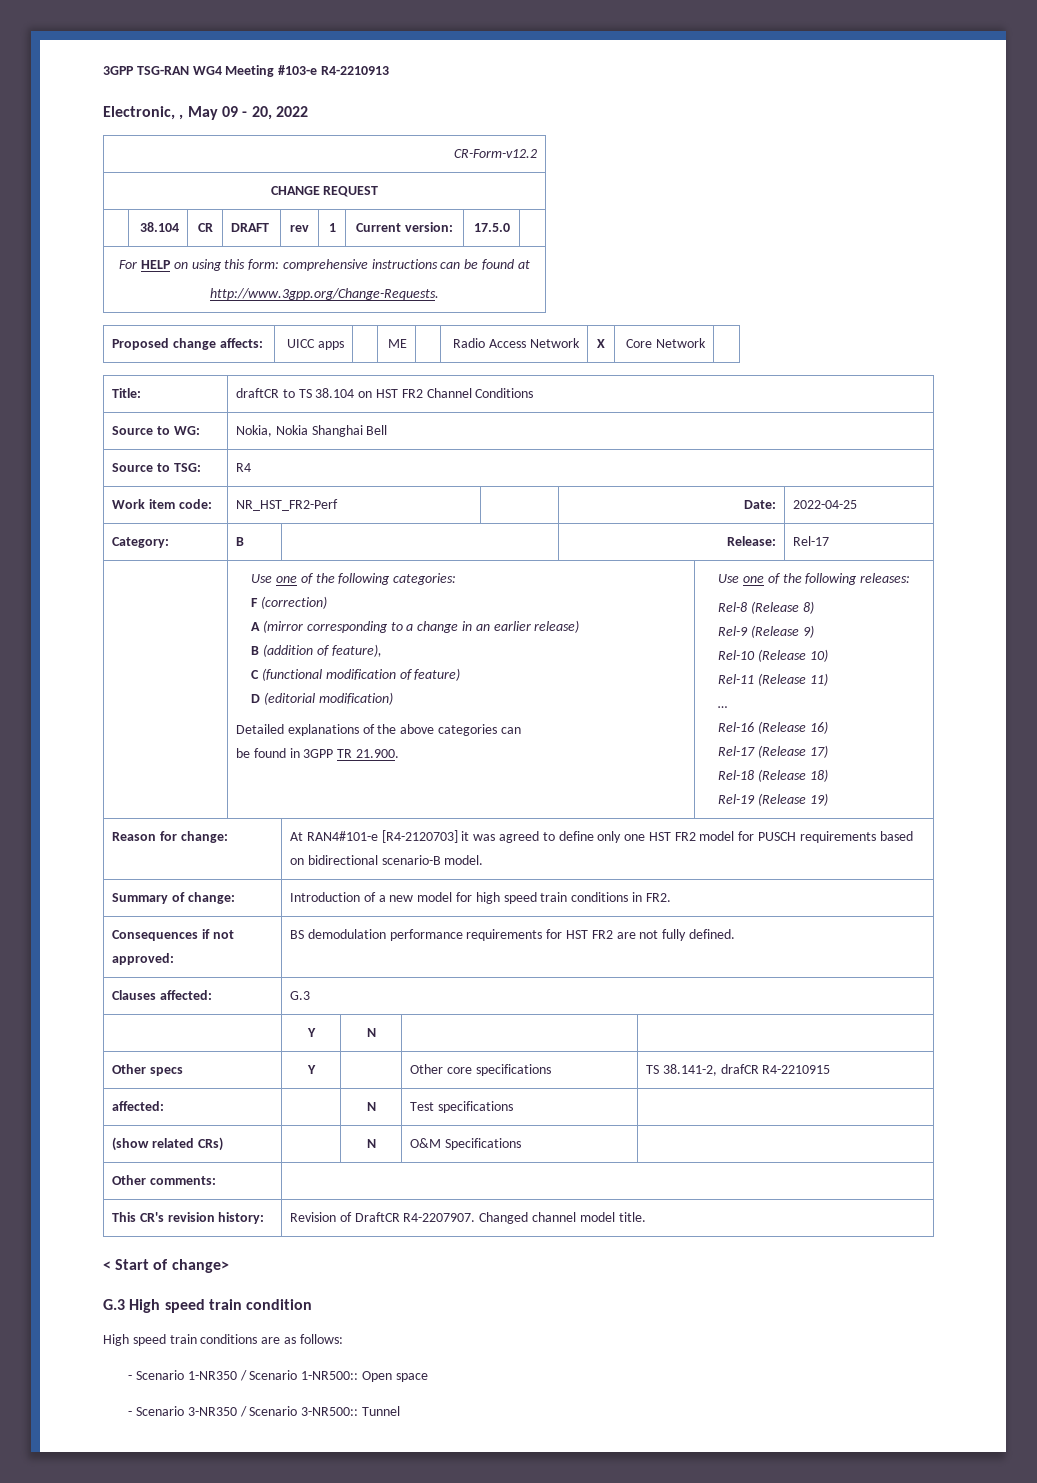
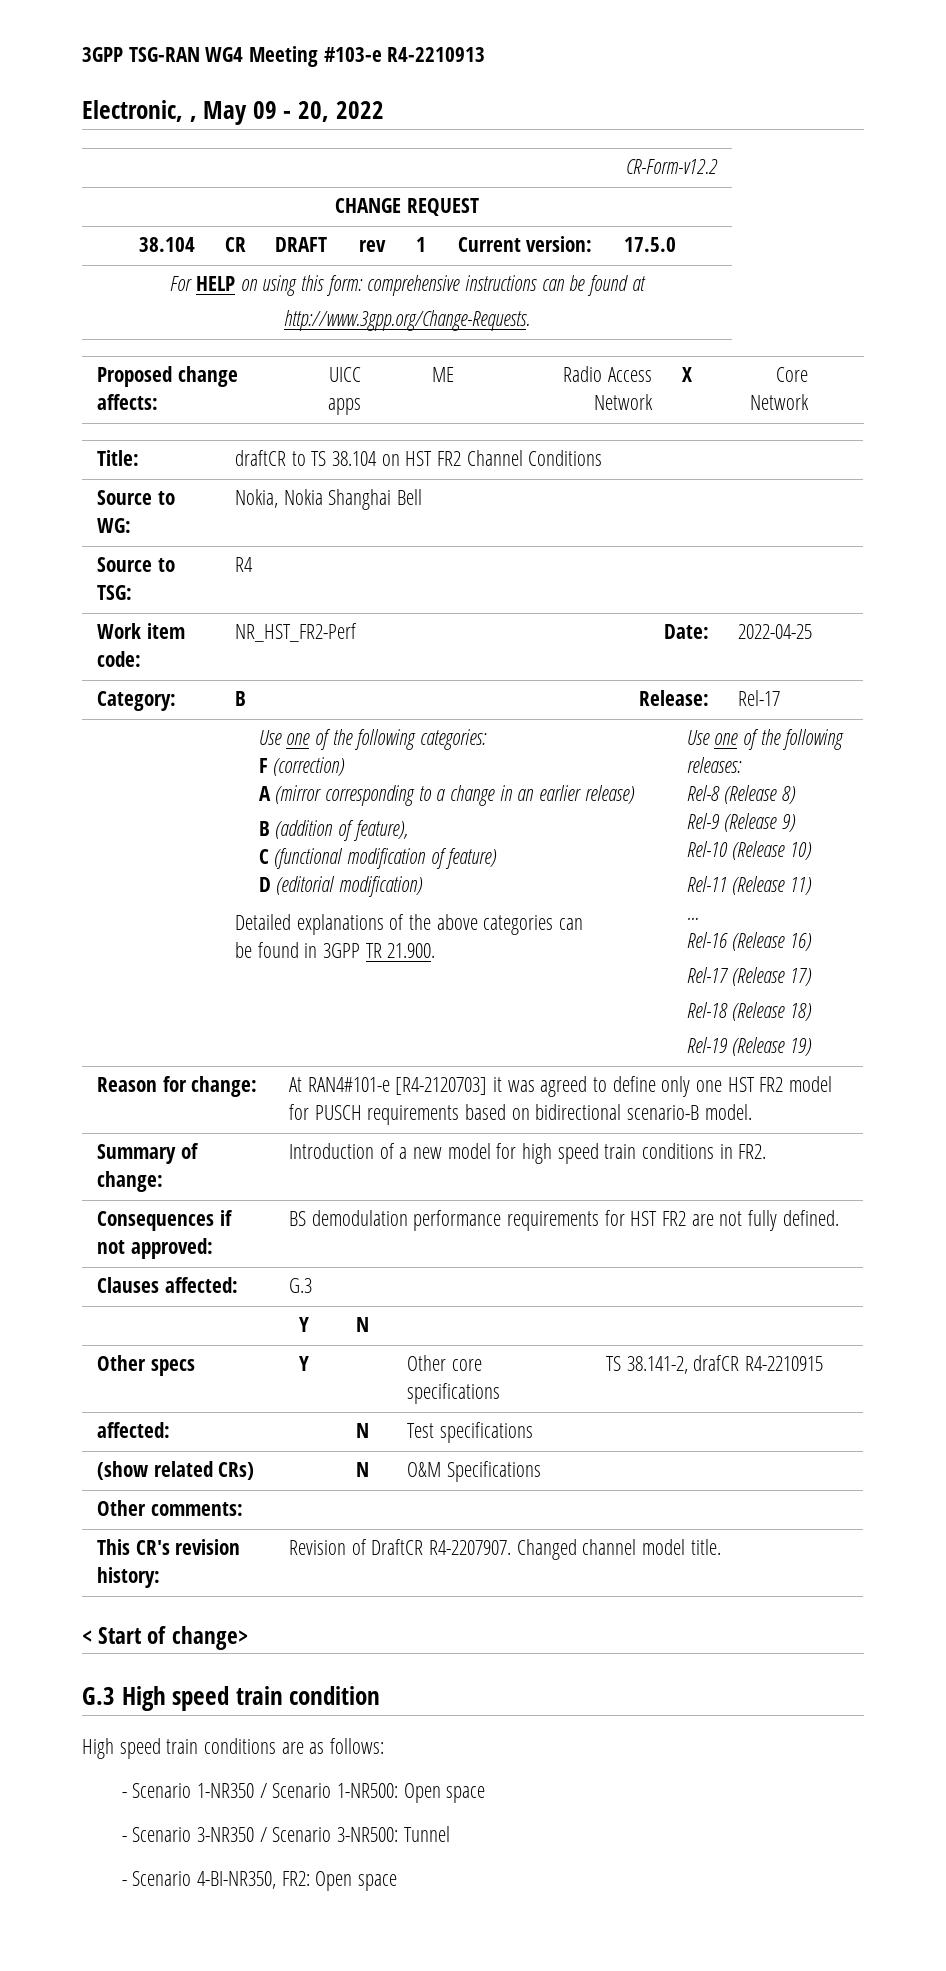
- - Scenario 1-NR350 / Scenario 1-NR500:: Open space
+ - Scenario 1-NR350 / Scenario 1-NR500: Open space
- - Scenario 3-NR350 / Scenario 3-NR500:: Tunnel
+ - Scenario 3-NR350 / Scenario 3-NR500: Tunnel
+ - Scenario 4-BI-NR350, FR2: Open space

